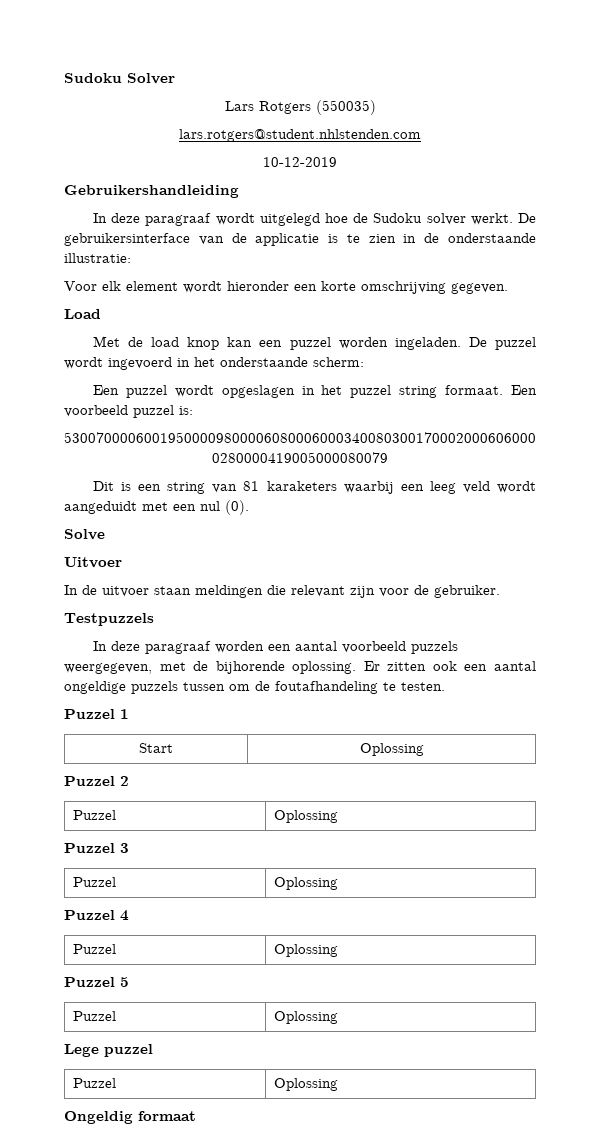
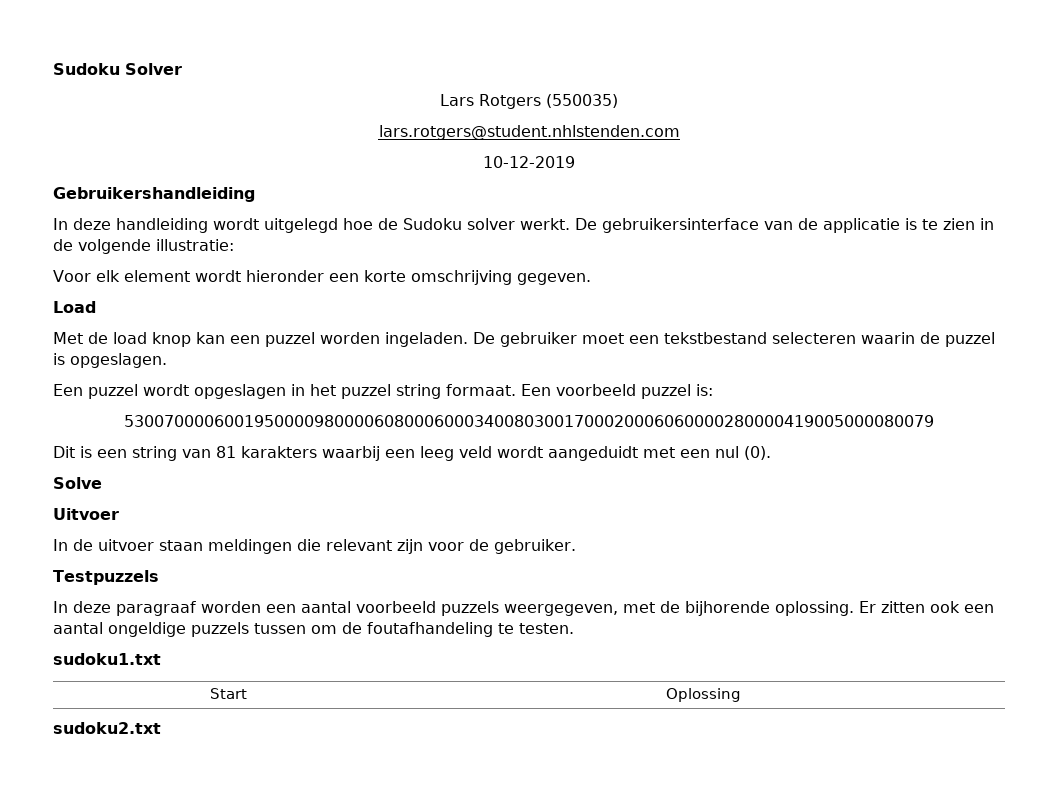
- In deze paragraaf wordt uitgelegd hoe de Sudoku solver werkt.
+ In deze handleiding wordt uitgelegd hoe de Sudoku solver werkt.
- De gebruikersinterface van de applicatie is te zien in de onderstaande illustratie:
+ De gebruikersinterface van de applicatie is te zien in de volgende illustratie:
- De puzzel wordt ingevoerd in het onderstaande scherm:
+ De gebruiker moet een tekstbestand selecteren waarin de puzzel is opgeslagen.
- Dit is een string van 81 karaketers waarbij een leeg veld wordt aangeduidt met een nul (0).
+ Dit is een string van 81 karakters waarbij een leeg veld wordt aangeduidt met een nul (0).
  Er zitten ook een aantal ongeldige puzzels tussen om de foutafhandeling te testen.
- Puzzel 1
+ sudoku1.txt
- Puzzel 2
- Puzzel | Oplossing
- Puzzel 3
- Puzzel | Oplossing
- Puzzel 4
- Puzzel | Oplossing
- Puzzel 5
- Puzzel | Oplossing
- Lege puzzel
- Puzzel | Oplossing
- Ongeldig formaat
+ sudoku2.txt

